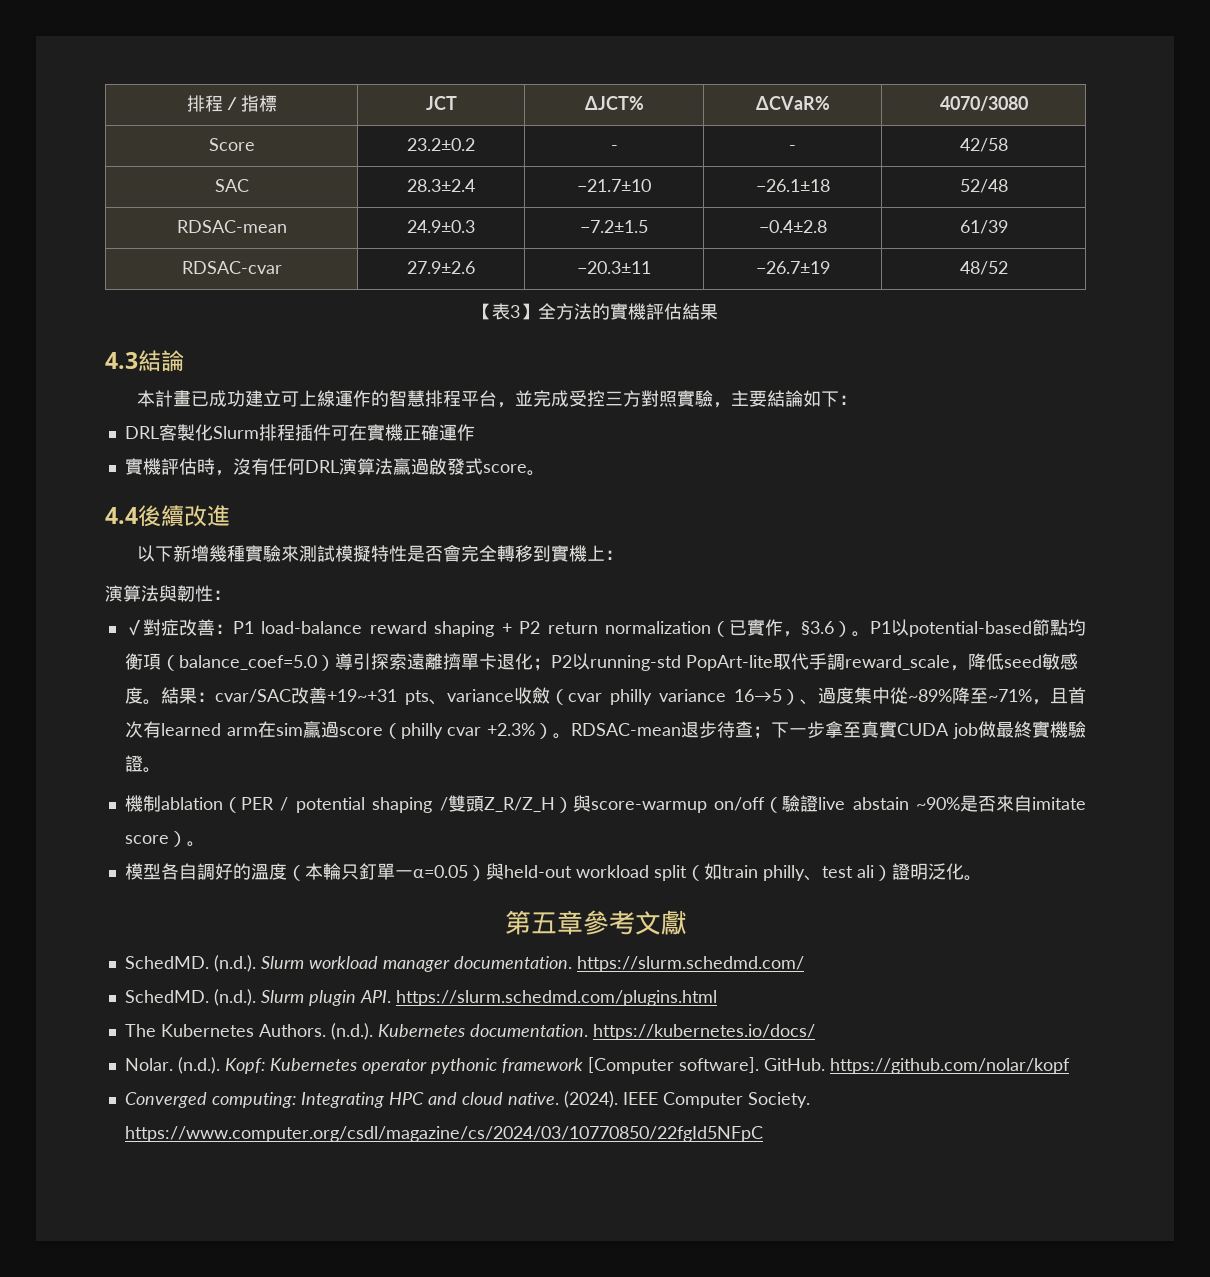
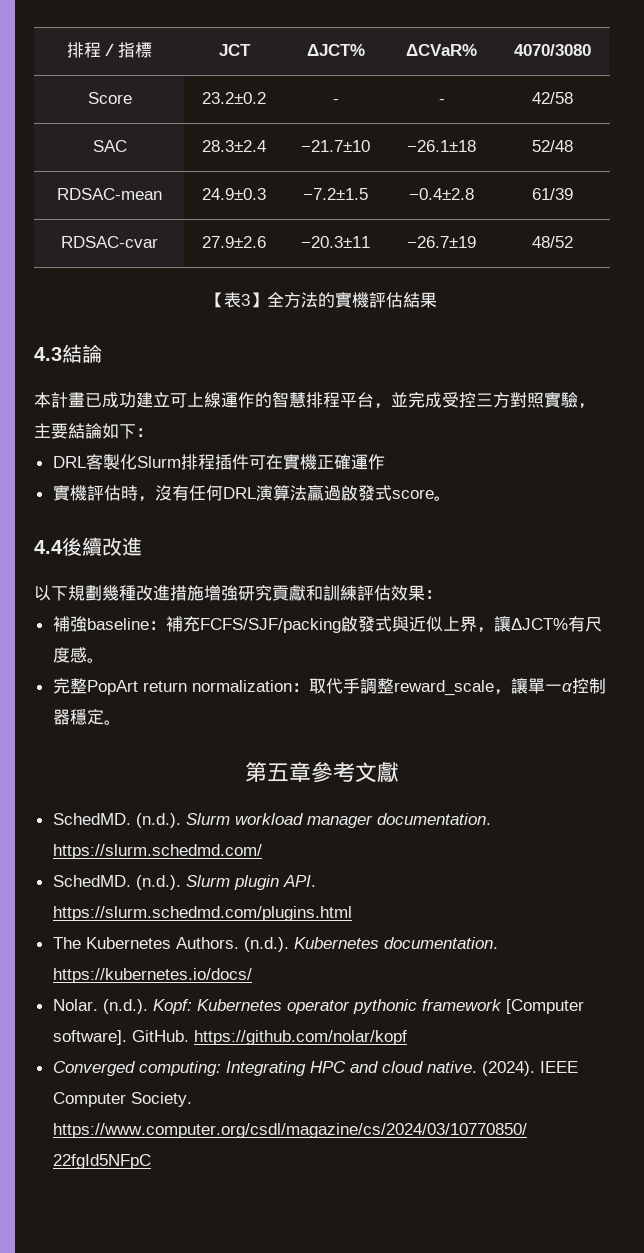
- 以下新增幾種實驗來測試模擬特性是否會完全轉移到實機上：
- 演算法與韌性：
- ✓對症改善：P1 load-balance reward shaping + P2 return normalization（已實作，§3.6）。P1以potential-based節點均衡項（balance_coef=5.0）導引探索遠離擠單卡退化；P2以running-std PopArt-lite取代手調reward_scale，降低seed敏感度。結果：cvar/SAC改善+19~+31 pts、variance收斂（cvar philly variance 16→5）、過度集中從~89%降至~71%，且首次有learned arm在sim贏過score（philly cvar +2.3%）。RDSAC-mean退步待查；下一步拿至真實CUDA job做最終實機驗證。
- 機制ablation（PER / potential shaping /雙頭Z_R/Z_H）與score-warmup on/off（驗證live abstain ~90%是否來自imitate score）。
- 模型各自調好的溫度（本輪只釘單一α=0.05）與held-out workload split（如train philly、test ali）證明泛化。
+ 以下規劃幾種改進措施增強研究貢獻和訓練評估效果：
+ 補強baseline：補充FCFS/SJF/packing啟發式與近似上界，讓ΔJCT%有尺度感。
+ 完整PopArt return normalization：取代手調整reward_scale，讓單一α控制器穩定。

